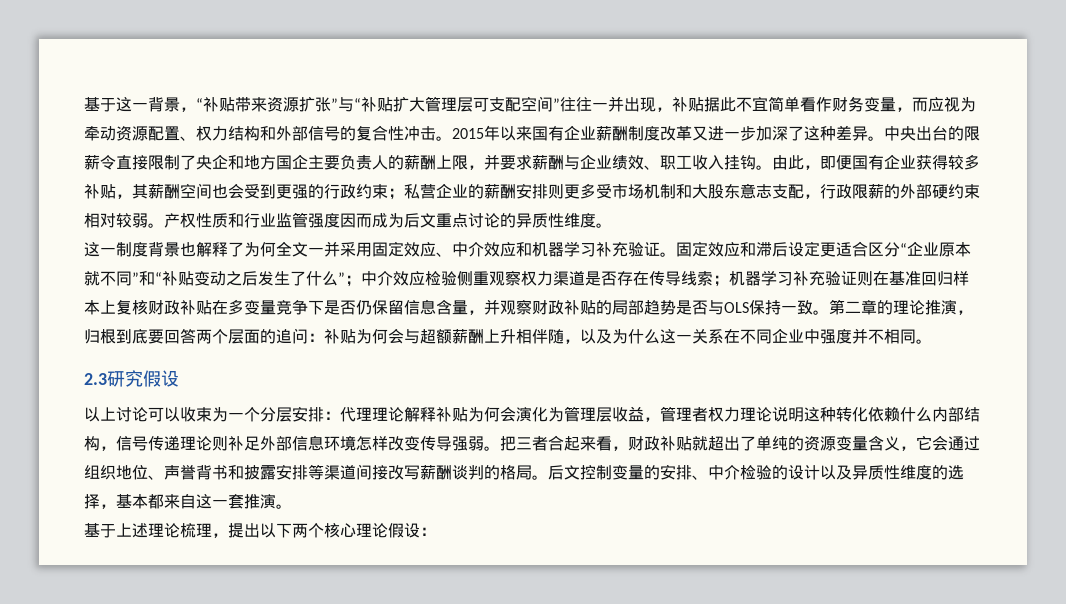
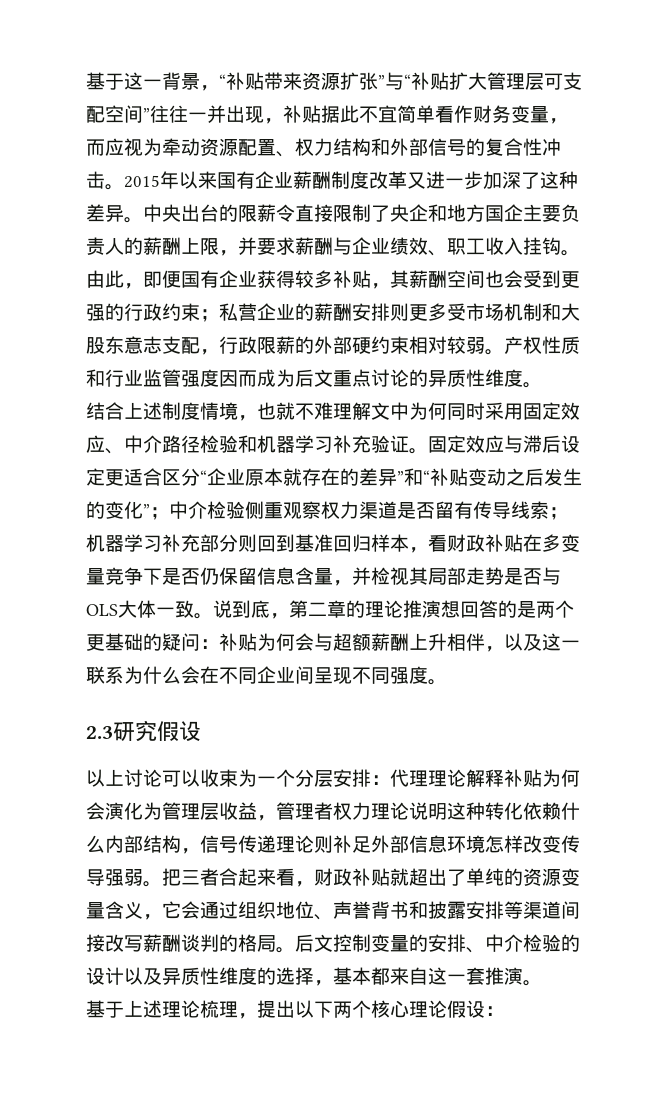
- 这一制度背景也解释了为何全文一并采用固定效应、中介效应和机器学习补充验证。
+ 结合上述制度情境，也就不难理解文中为何同时采用固定效应、中介路径检验和机器学习补充验证。
- 固定效应和滞后设定更适合区分“企业原本就不同”和“补贴变动之后发生了什么”；中介效应检验侧重观察权力渠道是否存在传导线索；机器学习补充验证则在基准回归样本上复核财政补贴在多变量竞争下是否仍保留信息含量，并观察财政补贴的局部趋势是否与OLS保持一致。第二章的理论推演，归根到底要回答两个层面的追问：补贴为何会与超额薪酬上升相伴随，以及为什么这一关系在不同企业中强度并不相同。
+ 固定效应与滞后设定更适合区分“企业原本就存在的差异”和“补贴变动之后发生的变化”；中介检验侧重观察权力渠道是否留有传导线索；机器学习补充部分则回到基准回归样本，看财政补贴在多变量竞争下是否仍保留信息含量，并检视其局部走势是否与OLS大体一致。说到底，第二章的理论推演想回答的是两个更基础的疑问：补贴为何会与超额薪酬上升相伴，以及这一联系为什么会在不同企业间呈现不同强度。

